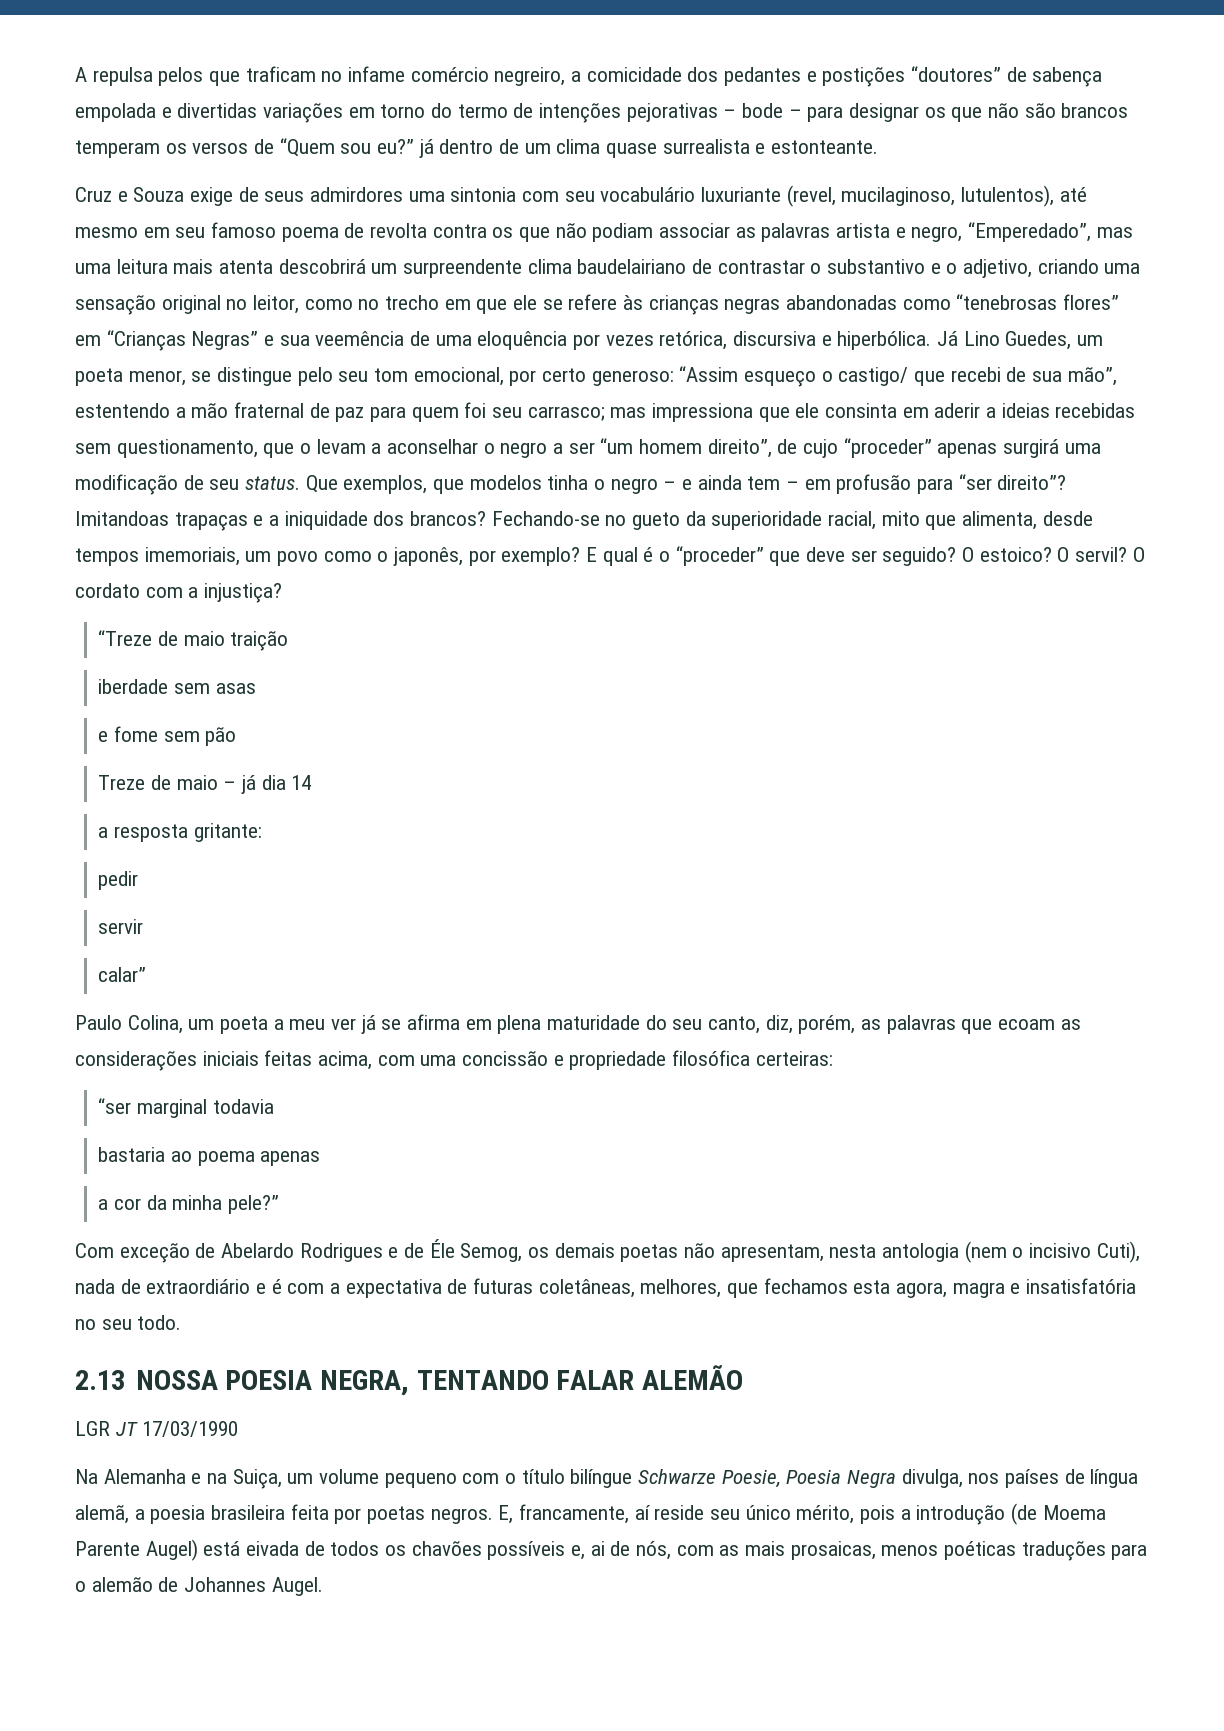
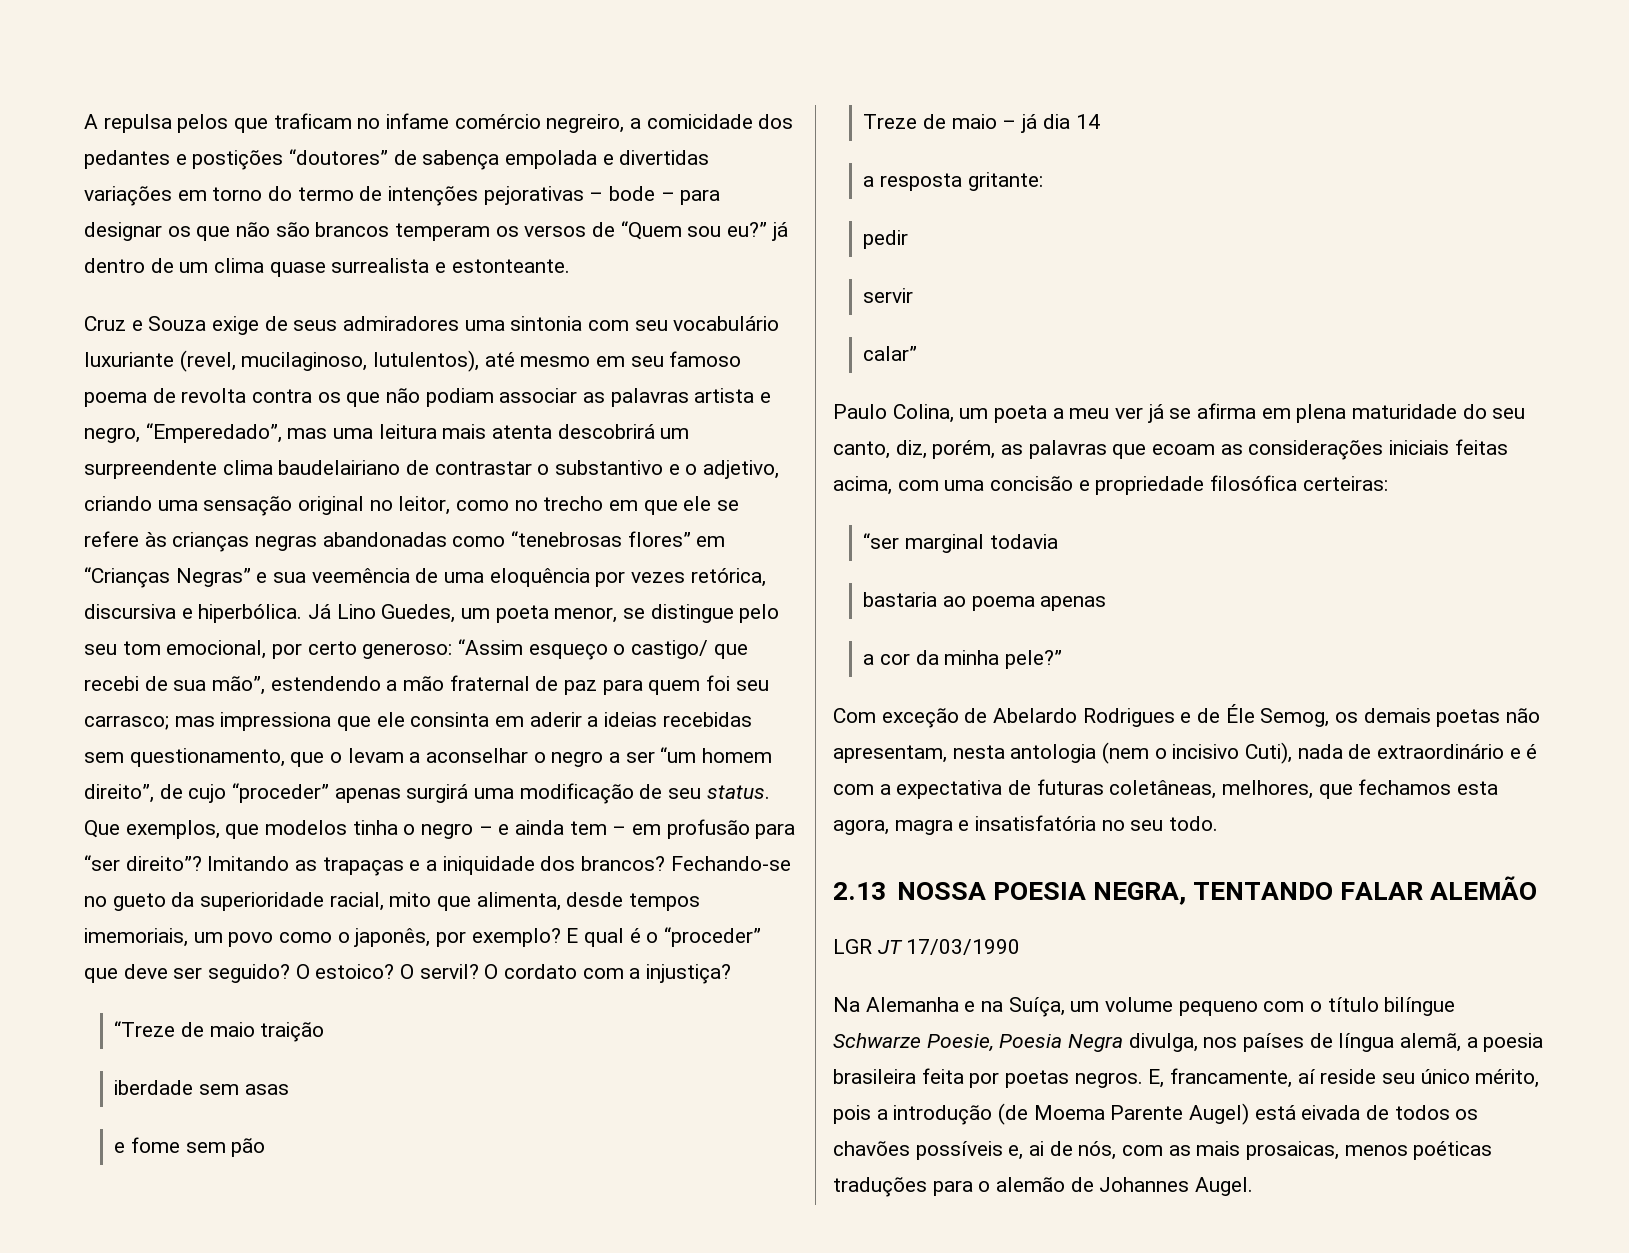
- Cruz e Souza exige de seus admirdores uma sintonia com seu vocabulário luxuriante (revel, mucilaginoso, lutulentos), até mesmo em seu famoso poema de revolta contra os que não podiam associar as palavras artista e negro, “Emperedado”, mas uma leitura mais atenta descobrirá um surpreendente clima baudelairiano de contrastar o substantivo e o adjetivo, criando uma sensação original no leitor, como no trecho em que ele se refere às crianças negras abandonadas como “tenebrosas flores” em “Crianças Negras” e sua veemência de uma eloquência por vezes retórica, discursiva e hiperbólica.
+ Cruz e Souza exige de seus admiradores uma sintonia com seu vocabulário luxuriante (revel, mucilaginoso, lutulentos), até mesmo em seu famoso poema de revolta contra os que não podiam associar as palavras artista e negro, “Emperedado”, mas uma leitura mais atenta descobrirá um surpreendente clima baudelairiano de contrastar o substantivo e o adjetivo, criando uma sensação original no leitor, como no trecho em que ele se refere às crianças negras abandonadas como “tenebrosas flores” em “Crianças Negras” e sua veemência de uma eloquência por vezes retórica, discursiva e hiperbólica.
- “Assim esqueço o castigo/ que recebi de sua mão”, estentendo a mão fraternal de paz para quem foi seu carrasco;
+ “Assim esqueço o castigo/ que recebi de sua mão”, estendendo a mão fraternal de paz para quem foi seu carrasco;
- Imitandoas trapaças e a iniquidade dos brancos?
+ Imitando as trapaças e a iniquidade dos brancos?
- Paulo Colina, um poeta a meu ver já se afirma em plena maturidade do seu canto, diz, porém, as palavras que ecoam as considerações iniciais feitas acima, com uma concissão e propriedade filosófica certeiras:
+ Paulo Colina, um poeta a meu ver já se afirma em plena maturidade do seu canto, diz, porém, as palavras que ecoam as considerações iniciais feitas acima, com uma concisão e propriedade filosófica certeiras:
- Com exceção de Abelardo Rodrigues e de Éle Semog, os demais poetas não apresentam, nesta antologia (nem o incisivo Cuti), nada de extraordiário e é com a expectativa de futuras coletâneas, melhores, que fechamos esta agora, magra e insatisfatória no seu todo.
+ Com exceção de Abelardo Rodrigues e de Éle Semog, os demais poetas não apresentam, nesta antologia (nem o incisivo Cuti), nada de extraordinário e é com a expectativa de futuras coletâneas, melhores, que fechamos esta agora, magra e insatisfatória no seu todo.
- Na Alemanha e na Suiça, um volume pequeno com o título bilíngue Schwarze Poesie, Poesia Negra divulga, nos países de língua alemã, a poesia brasileira feita por poetas negros.
+ Na Alemanha e na Suíça, um volume pequeno com o título bilíngue Schwarze Poesie, Poesia Negra divulga, nos países de língua alemã, a poesia brasileira feita por poetas negros.

